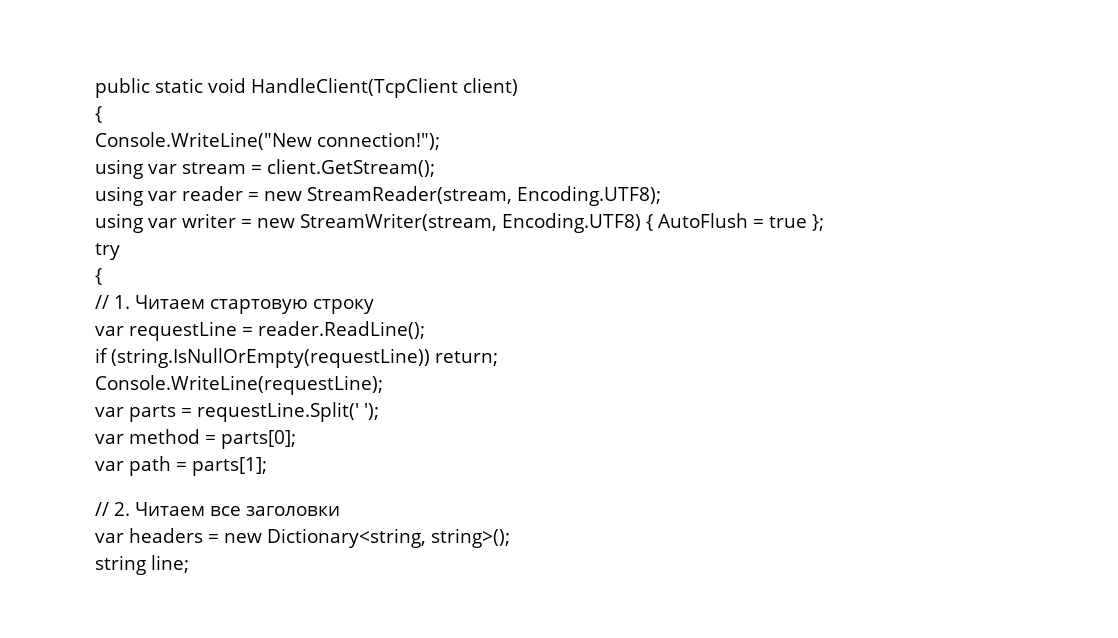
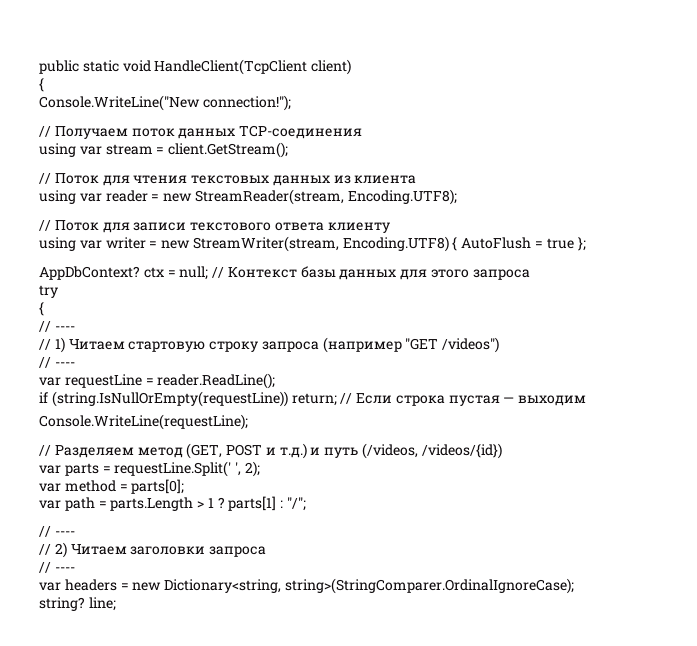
+ // Получаем поток данных TCP-соединения
+ // Поток для чтения текстовых данных из клиента
+ // Поток для записи текстового ответа клиенту
+ AppDbContext? ctx = null; // Контекст базы данных для этого запроса
  try
  {
- // 1. Читаем стартовую строку
+ // ----
+ // 1) Читаем стартовую строку запроса (например "GET /videos")
+ // ----
- if (string.IsNullOrEmpty(requestLine)) return;
+ if (string.IsNullOrEmpty(requestLine)) return; // Если строка пустая — выходим
  Console.WriteLine(requestLine);
+ // Разделяем метод (GET, POST и т.д.) и путь (/videos, /videos/{id})
- var parts = requestLine.Split(' ');
+ var parts = requestLine.Split(' ', 2);
- var path = parts[1];
- // 2. Читаем все заголовки
+ var path = parts.Length > 1 ? parts[1] : "/";
+ // ----
+ // 2) Читаем заголовки запроса
+ // ----
- var headers = new Dictionary<string, string>();
- string line;
+ var headers = new Dictionary<string, string>(StringComparer.OrdinalIgnoreCase);
+ string? line;

